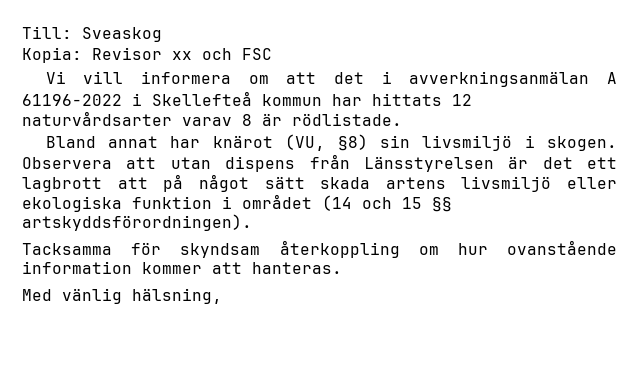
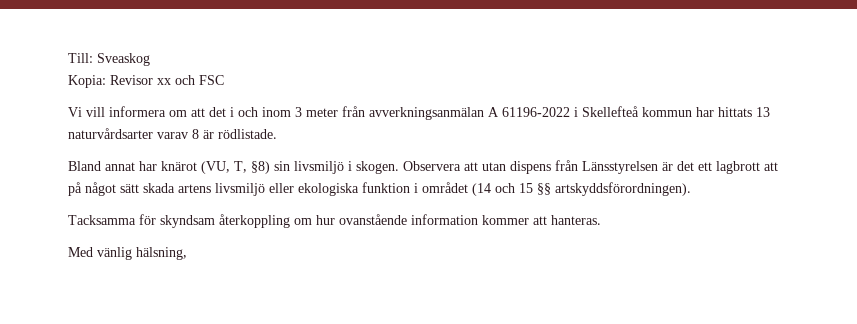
- Vi vill informera om att det i avverkningsanmälan A 61196-2022 i Skellefteå kommun har hittats 12 naturvårdsarter varav 8 är rödlistade.
+ Vi vill informera om att det i och inom 3 meter från avverkningsanmälan A 61196-2022 i Skellefteå kommun har hittats 13 naturvårdsarter varav 8 är rödlistade.
- Bland annat har knärot (VU, §8) sin livsmiljö i skogen.
+ Bland annat har knärot (VU, T, §8) sin livsmiljö i skogen.

